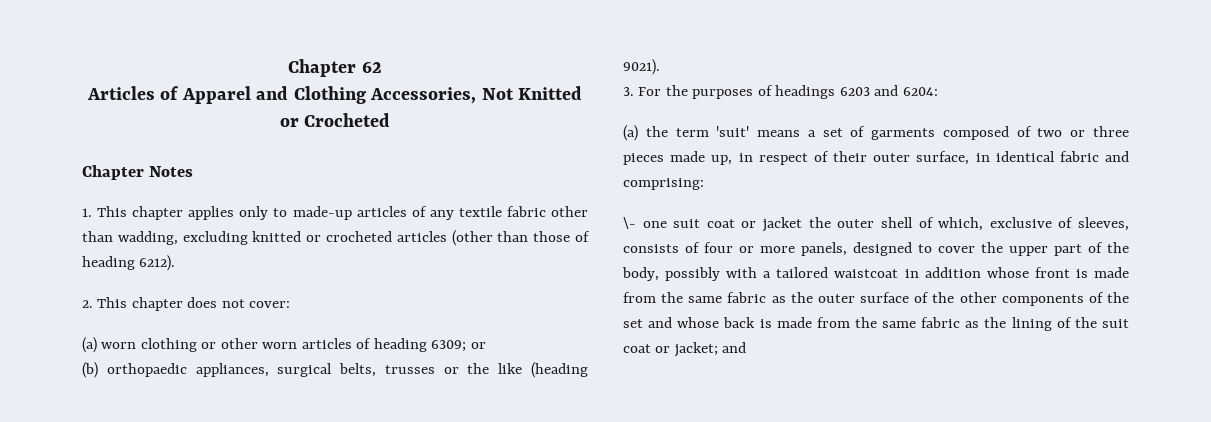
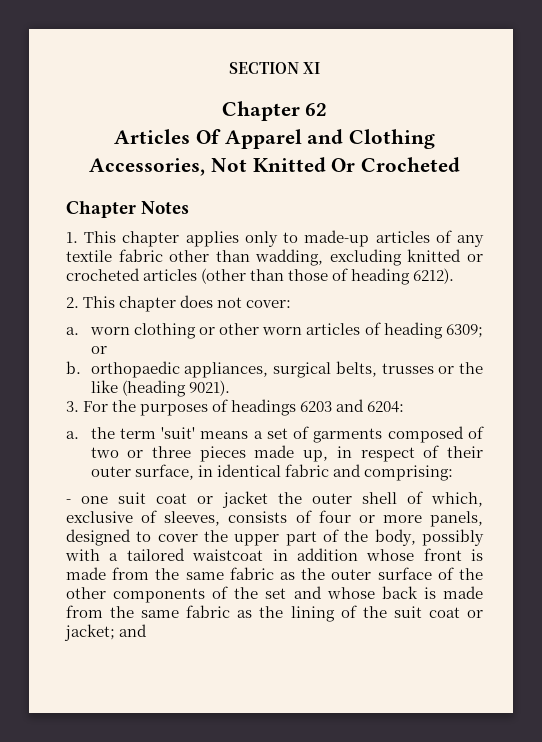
+ SECTION XI
- Articles of Apparel and Clothing Accessories, Not Knitted or Crocheted
+ Articles Of Apparel and Clothing Accessories, Not Knitted Or Crocheted
- (a) worn clothing or other worn articles of heading 6309; or
+ a. worn clothing or other worn articles of heading 6309; or
- (b) orthopaedic appliances, surgical belts, trusses or the like (heading 9021).
+ b. orthopaedic appliances, surgical belts, trusses or the like (heading 9021).
- (a) the term 'suit' means a set of garments composed of two or three pieces made up, in respect of their outer surface, in identical fabric and comprising:
+ a. the term 'suit' means a set of garments composed of two or three pieces made up, in respect of their outer surface, in identical fabric and comprising:
- \- one suit coat or jacket the outer shell of which, exclusive of sleeves, consists of four or more panels, designed to cover the upper part of the body, possibly with a tailored waistcoat in addition whose front is made from the same fabric as the outer surface of the other components of the set and whose back is made from the same fabric as the lining of the suit coat or jacket;
+ - one suit coat or jacket the outer shell of which, exclusive of sleeves, consists of four or more panels, designed to cover the upper part of the body, possibly with a tailored waistcoat in addition whose front is made from the same fabric as the outer surface of the other components of the set and whose back is made from the same fabric as the lining of the suit coat or jacket;

